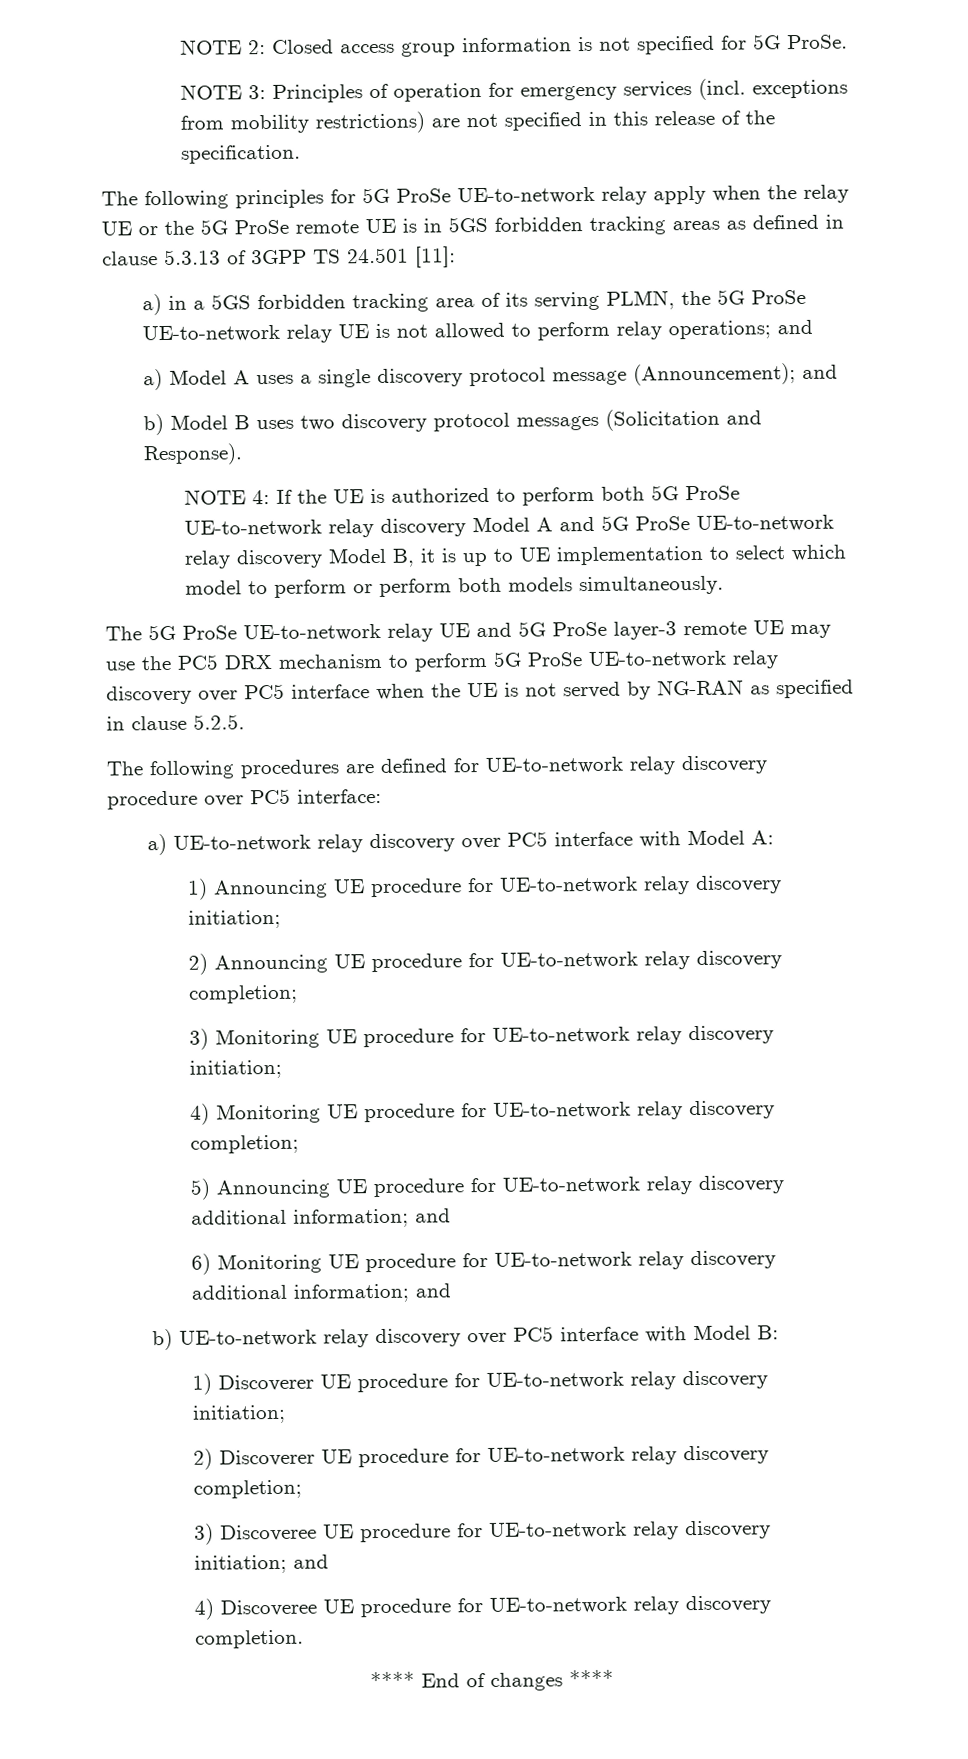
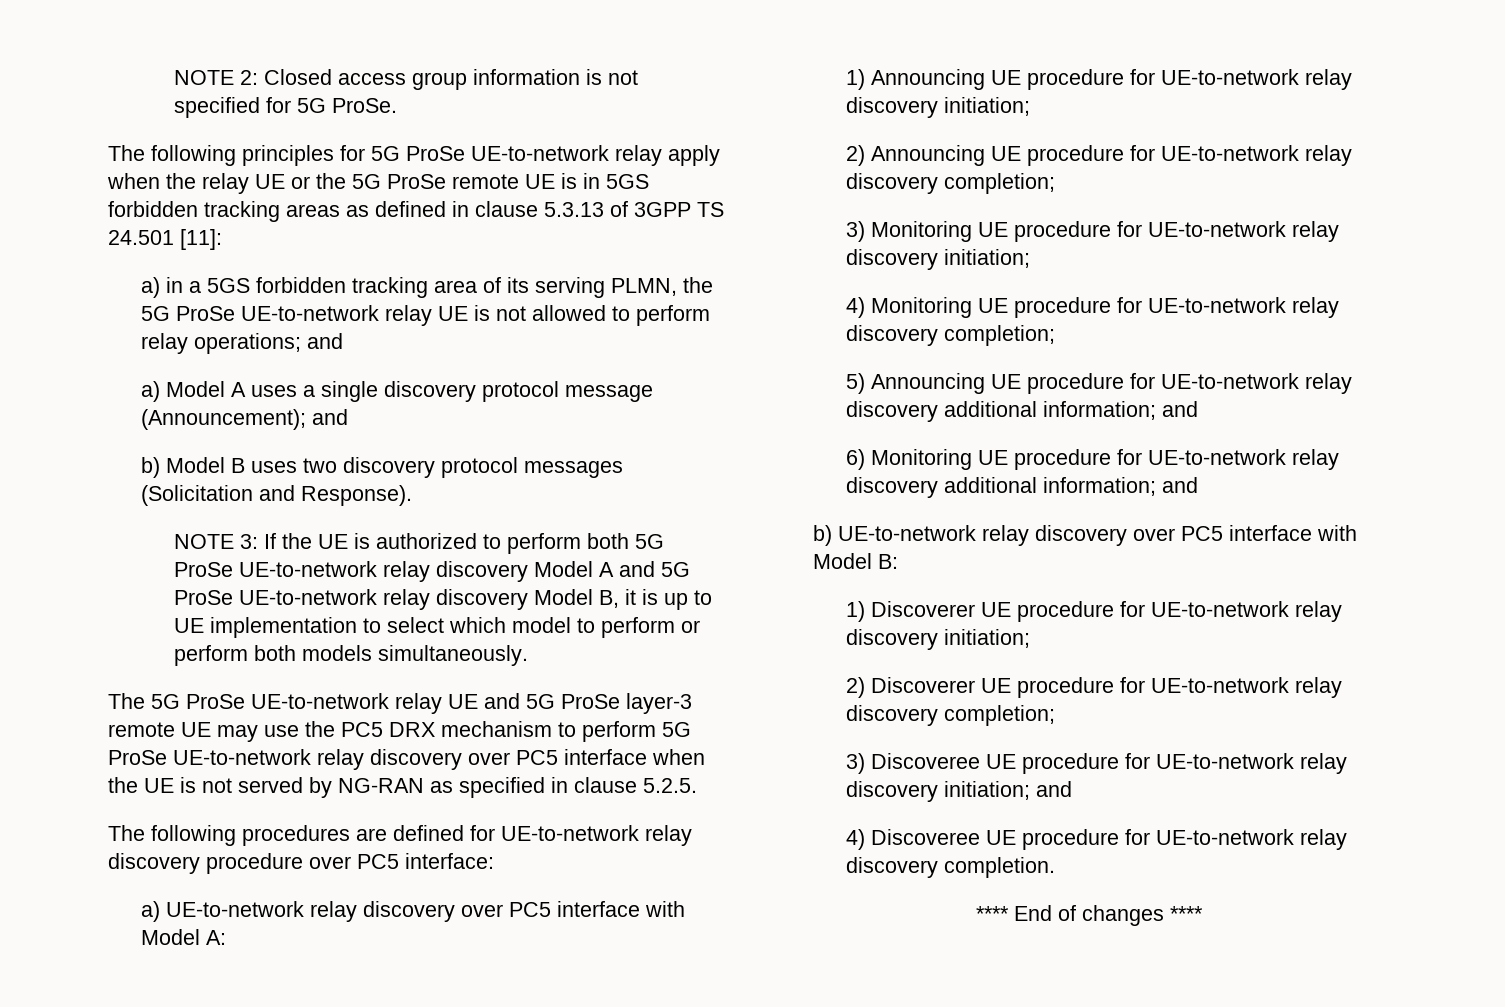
- NOTE 3: Principles of operation for emergency services (incl. exceptions from mobility restrictions) are not specified in this release of the specification.
- NOTE 4: If the UE is authorized to perform both 5G ProSe UE-to-network relay discovery Model A and 5G ProSe UE-to-network relay discovery Model B, it is up to UE implementation to select which model to perform or perform both models simultaneously.
+ NOTE 3: If the UE is authorized to perform both 5G ProSe UE-to-network relay discovery Model A and 5G ProSe UE-to-network relay discovery Model B, it is up to UE implementation to select which model to perform or perform both models simultaneously.

